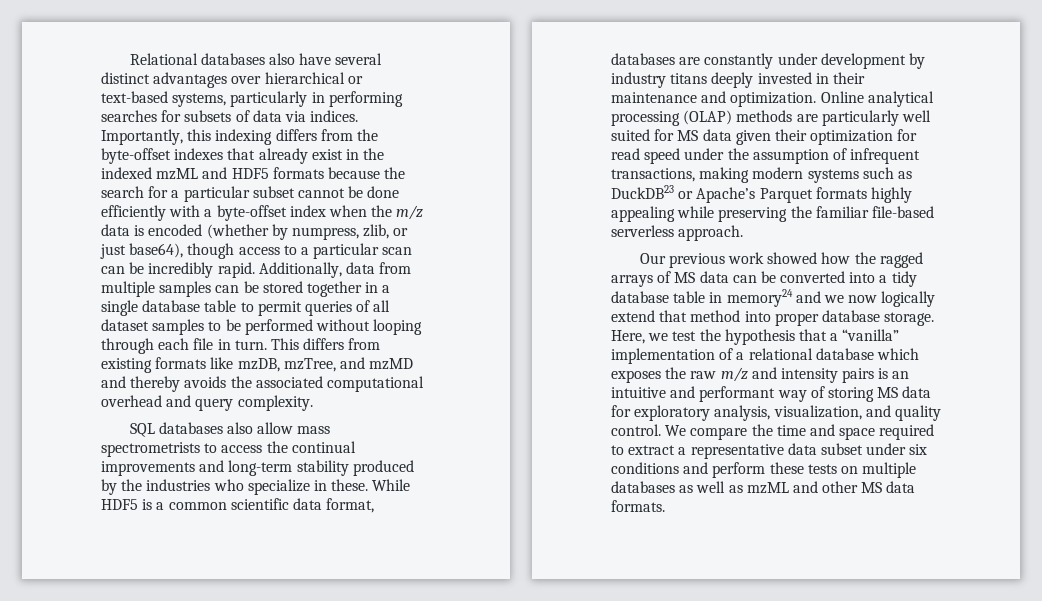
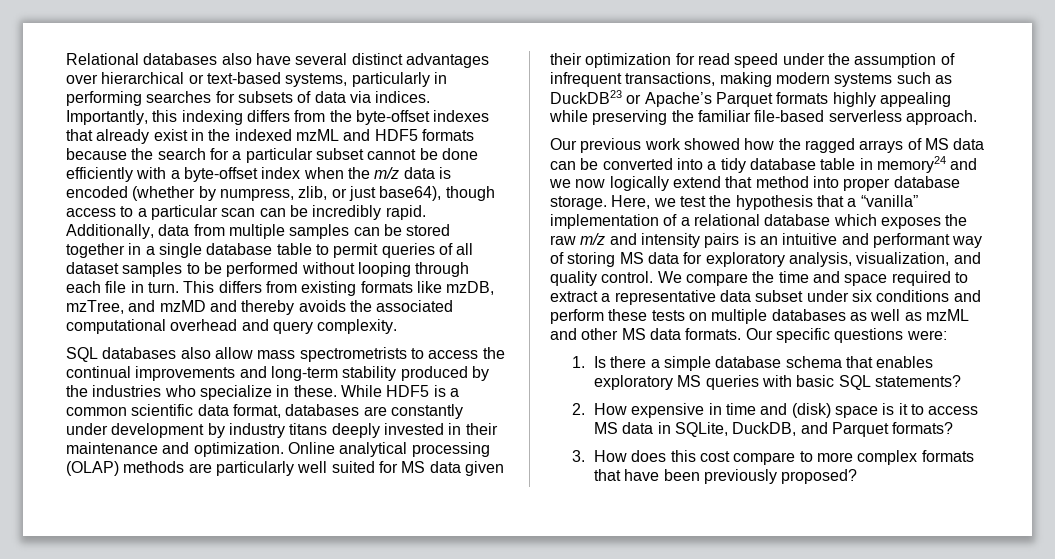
+ Our specific questions were:
+ 1. Is there a simple database schema that enables exploratory MS queries with basic SQL statements?
+ 2. How expensive in time and (disk) space is it to access MS data in SQLite, DuckDB, and Parquet formats?
+ 3. How does this cost compare to more complex formats that have been previously proposed?

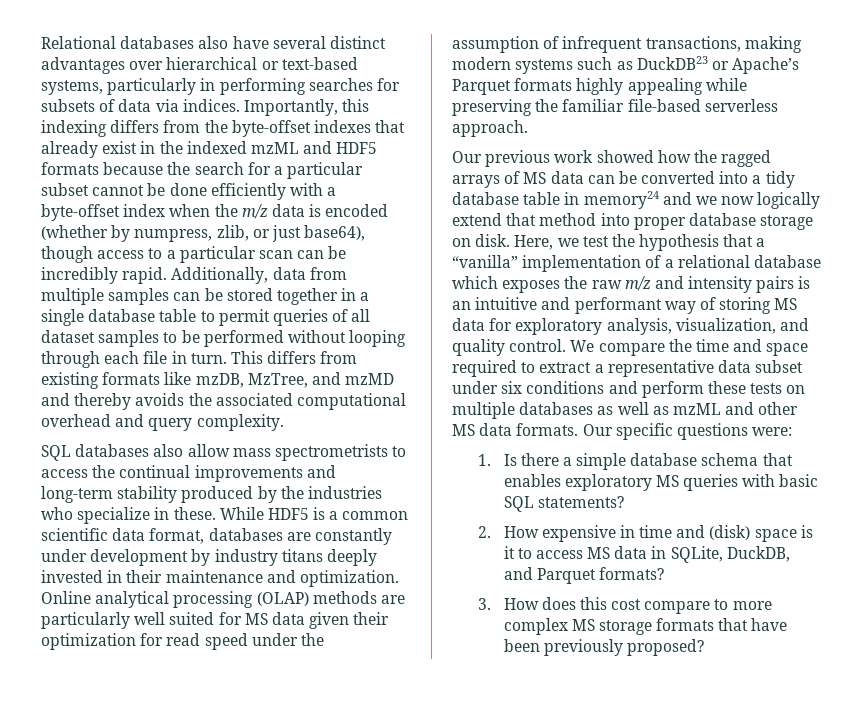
- This differs from existing formats like mzDB, mzTree, and mzMD and thereby avoids the associated computational overhead and query complexity.
+ This differs from existing formats like mzDB, MzTree, and mzMD and thereby avoids the associated computational overhead and query complexity.
- Our previous work showed how the ragged arrays of MS data can be converted into a tidy database table in memory24 and we now logically extend that method into proper database storage.
+ Our previous work showed how the ragged arrays of MS data can be converted into a tidy database table in memory24 and we now logically extend that method into proper database storage on disk.
- 3. How does this cost compare to more complex formats that have been previously proposed?
+ 3. How does this cost compare to more complex MS storage formats that have been previously proposed?

